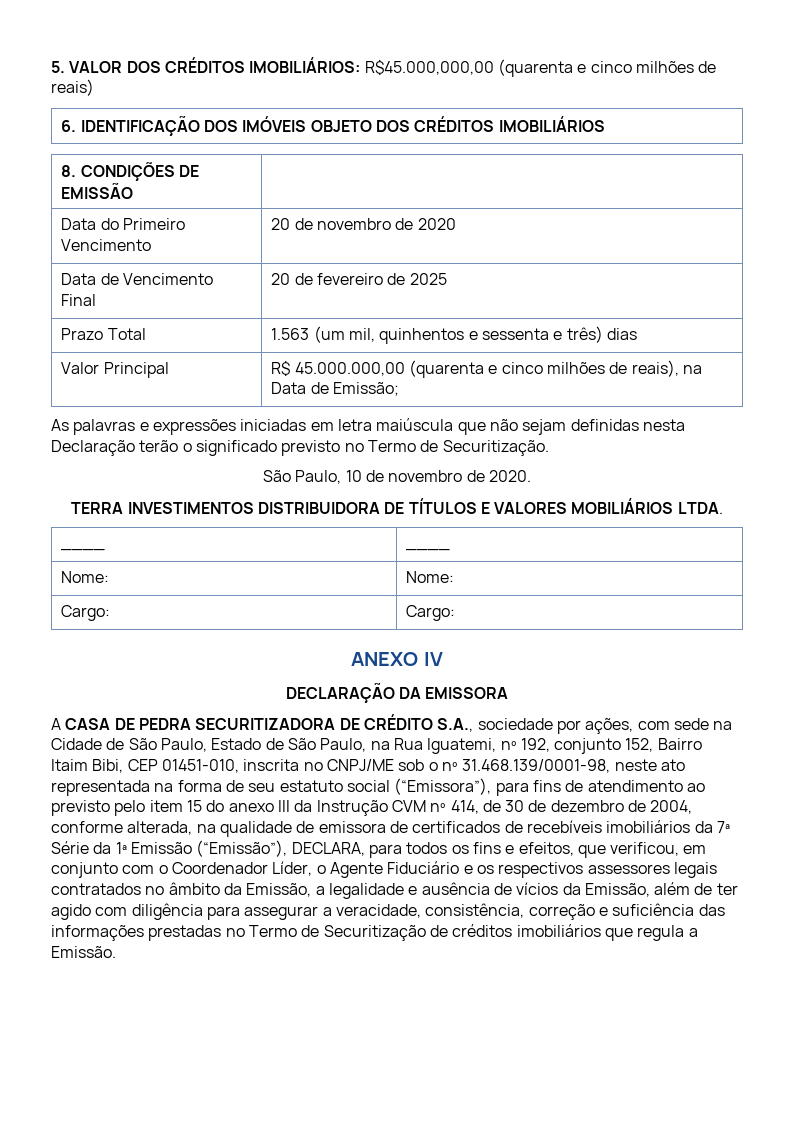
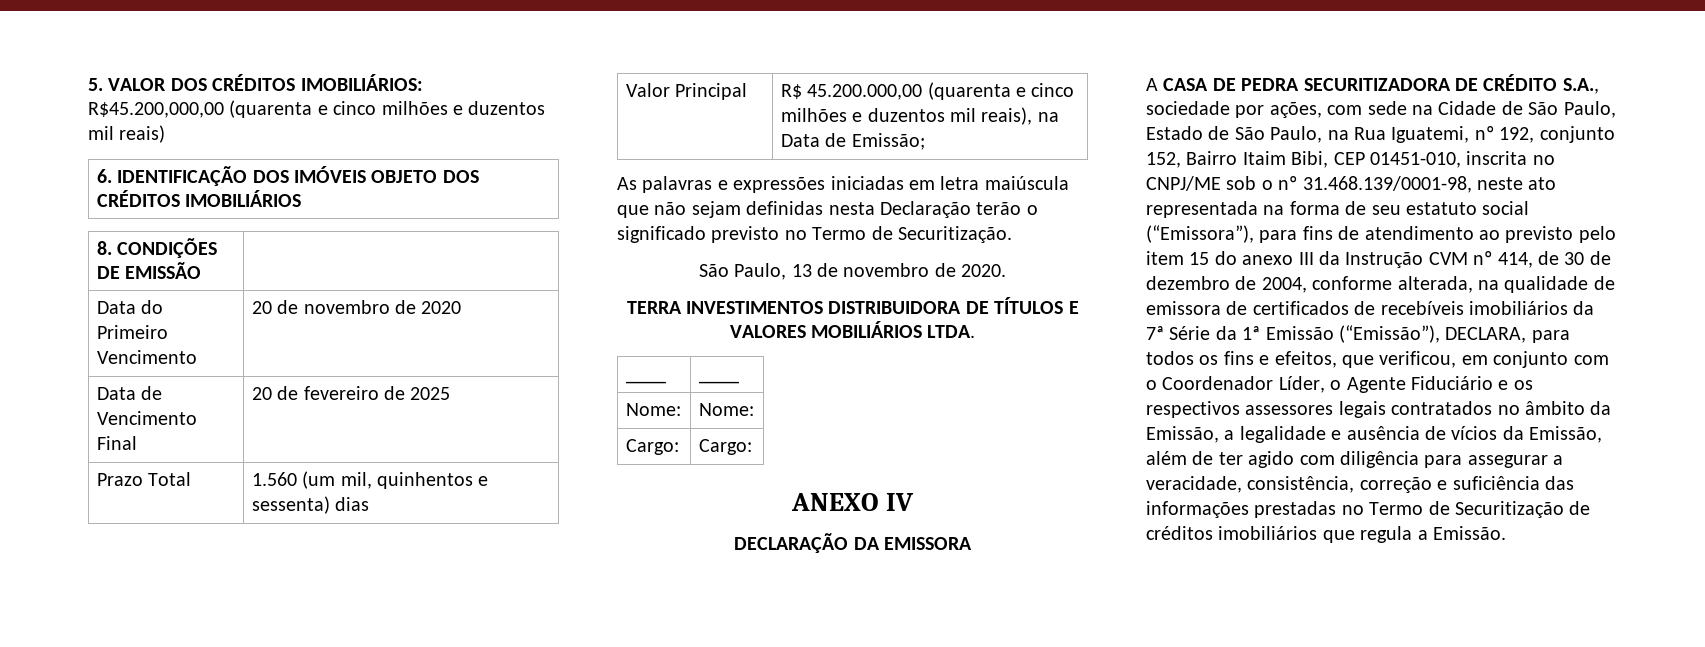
- 5. VALOR DOS CRÉDITOS IMOBILIÁRIOS: R$45.000,000,00 (quarenta e cinco milhões de reais)
+ 5. VALOR DOS CRÉDITOS IMOBILIÁRIOS: R$45.200,000,00 (quarenta e cinco milhões e duzentos mil reais)
- Prazo Total | 1.563 (um mil, quinhentos e sessenta e três) dias
+ Prazo Total | 1.560 (um mil, quinhentos e sessenta) dias
- Valor Principal | R$ 45.000.000,00 (quarenta e cinco milhões de reais), na Data de Emissão;
+ Valor Principal | R$ 45.200.000,00 (quarenta e cinco milhões e duzentos mil reais), na Data de Emissão;
- São Paulo, 10 de novembro de 2020.
+ São Paulo, 13 de novembro de 2020.

